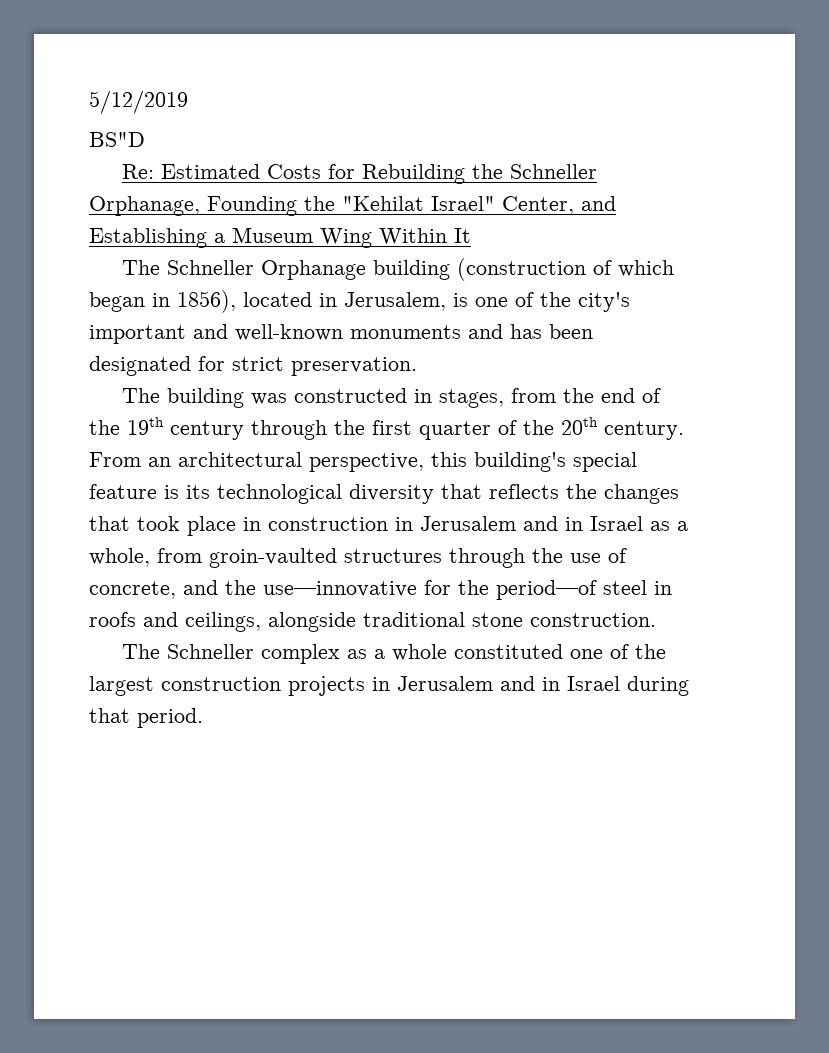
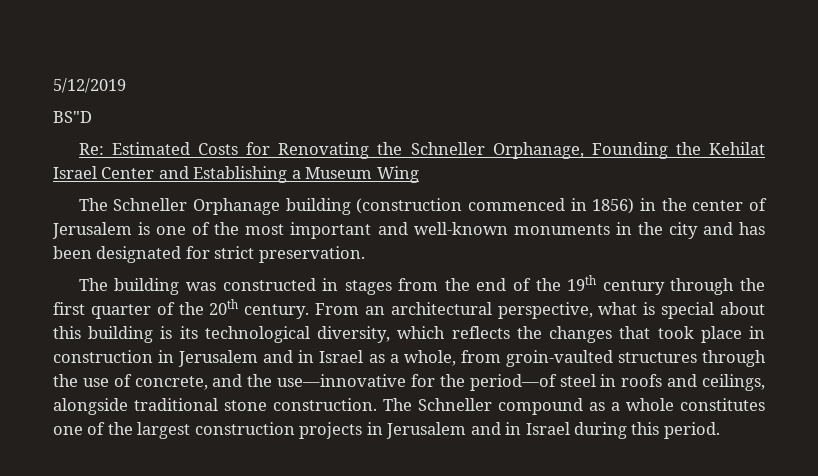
- Re: Estimated Costs for Rebuilding the Schneller Orphanage, Founding the "Kehilat Israel" Center, and Establishing a Museum Wing Within It
+ Re: Estimated Costs for Renovating the Schneller Orphanage, Founding the Kehilat Israel Center and Establishing a Museum Wing
- The Schneller Orphanage building (construction of which began in 1856), located in Jerusalem, is one of the city's important and well-known monuments and has been designated for strict preservation.
+ The Schneller Orphanage building (construction commenced in 1856) in the center of Jerusalem is one of the most important and well-known monuments in the city and has been designated for strict preservation.
- The building was constructed in stages, from the end of the 19th century through the first quarter of the 20th century.
+ The building was constructed in stages from the end of the 19th century through the first quarter of the 20th century.
- From an architectural perspective, this building's special feature is its technological diversity that reflects the changes that took place in construction in Jerusalem and in Israel as a whole, from groin-vaulted structures through the use of concrete, and the use—innovative for the period—of steel in roofs and ceilings, alongside traditional stone construction.
- The Schneller complex as a whole constituted one of the largest construction projects in Jerusalem and in Israel during that period.
+ From an architectural perspective, what is special about this building is its technological diversity, which reflects the changes that took place in construction in Jerusalem and in Israel as a whole, from groin-vaulted structures through the use of concrete, and the use—innovative for the period—of steel in roofs and ceilings, alongside traditional stone construction. The Schneller compound as a whole constitutes one of the largest construction projects in Jerusalem and in Israel during this period.

